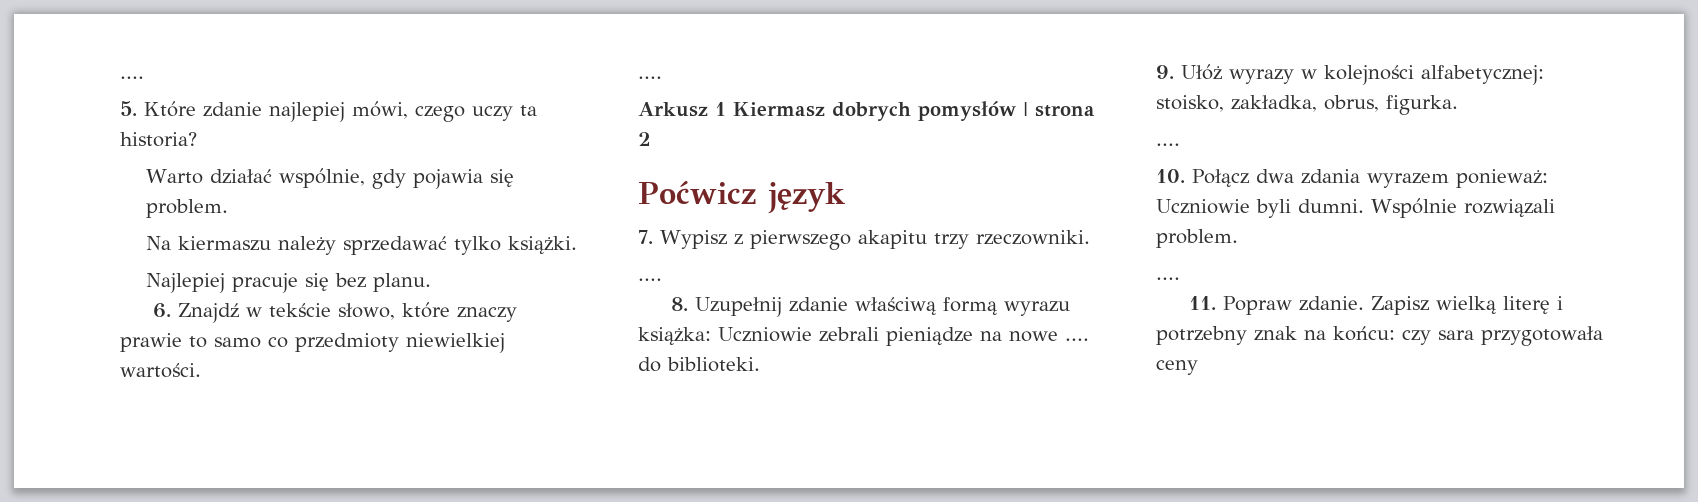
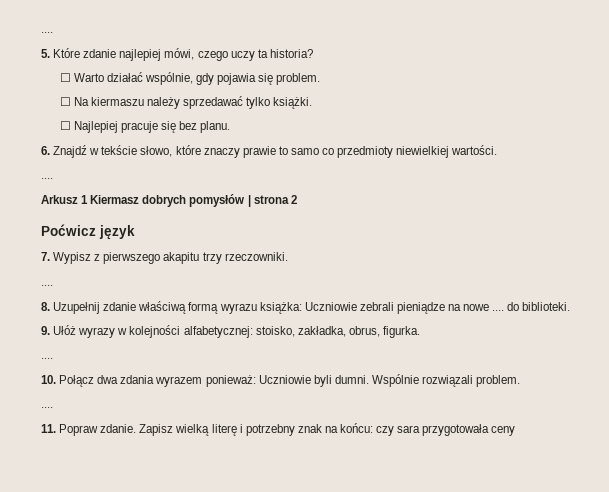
- Warto działać wspólnie, gdy pojawia się problem.
+ ☐ Warto działać wspólnie, gdy pojawia się problem.
- Na kiermaszu należy sprzedawać tylko książki.
+ ☐ Na kiermaszu należy sprzedawać tylko książki.
- Najlepiej pracuje się bez planu.
+ ☐ Najlepiej pracuje się bez planu.

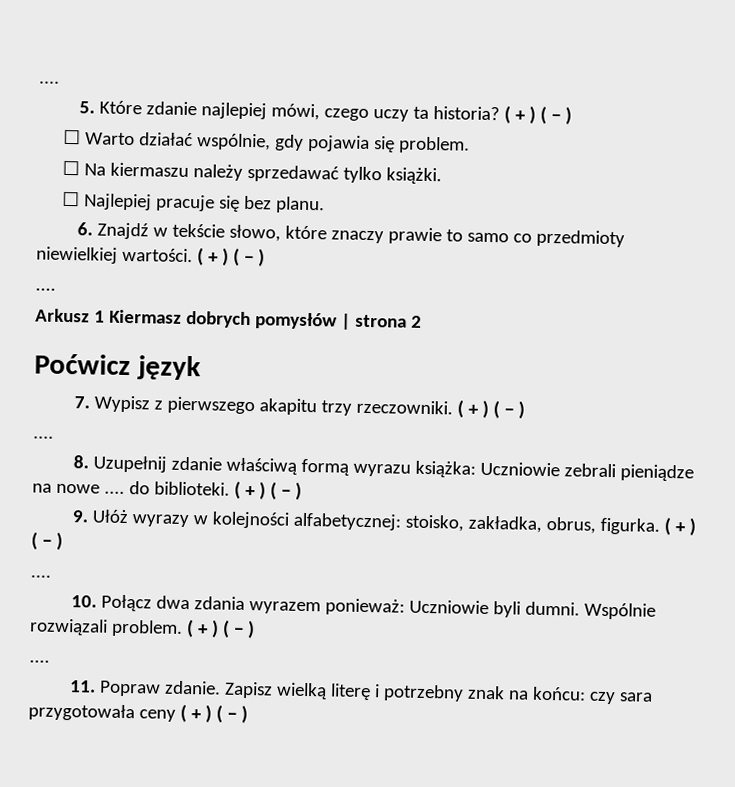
- 5. Które zdanie najlepiej mówi, czego uczy ta historia?
+ 5. Które zdanie najlepiej mówi, czego uczy ta historia? ( + ) ( − )
- 6. Znajdź w tekście słowo, które znaczy prawie to samo co przedmioty niewielkiej wartości.
+ 6. Znajdź w tekście słowo, które znaczy prawie to samo co przedmioty niewielkiej wartości. ( + ) ( − )
- 7. Wypisz z pierwszego akapitu trzy rzeczowniki.
+ 7. Wypisz z pierwszego akapitu trzy rzeczowniki. ( + ) ( − )
- 8. Uzupełnij zdanie właściwą formą wyrazu książka: Uczniowie zebrali pieniądze na nowe .... do biblioteki.
+ 8. Uzupełnij zdanie właściwą formą wyrazu książka: Uczniowie zebrali pieniądze na nowe .... do biblioteki. ( + ) ( − )
- 9. Ułóż wyrazy w kolejności alfabetycznej: stoisko, zakładka, obrus, figurka.
+ 9. Ułóż wyrazy w kolejności alfabetycznej: stoisko, zakładka, obrus, figurka. ( + ) ( − )
- Wspólnie rozwiązali problem.
+ Wspólnie rozwiązali problem. ( + ) ( − )
- Zapisz wielką literę i potrzebny znak na końcu: czy sara przygotowała ceny
+ Zapisz wielką literę i potrzebny znak na końcu: czy sara przygotowała ceny ( + ) ( − )

